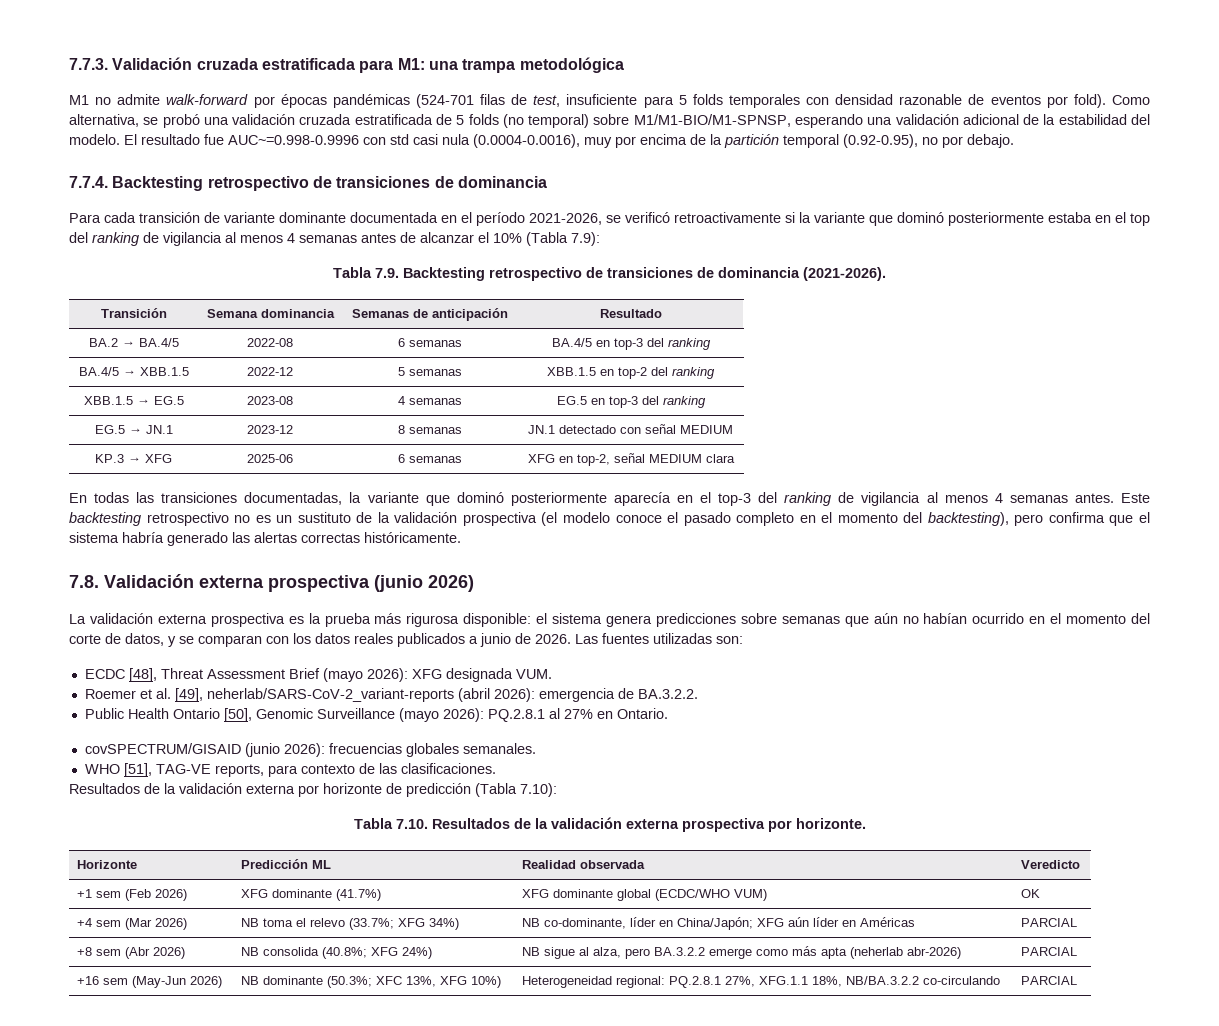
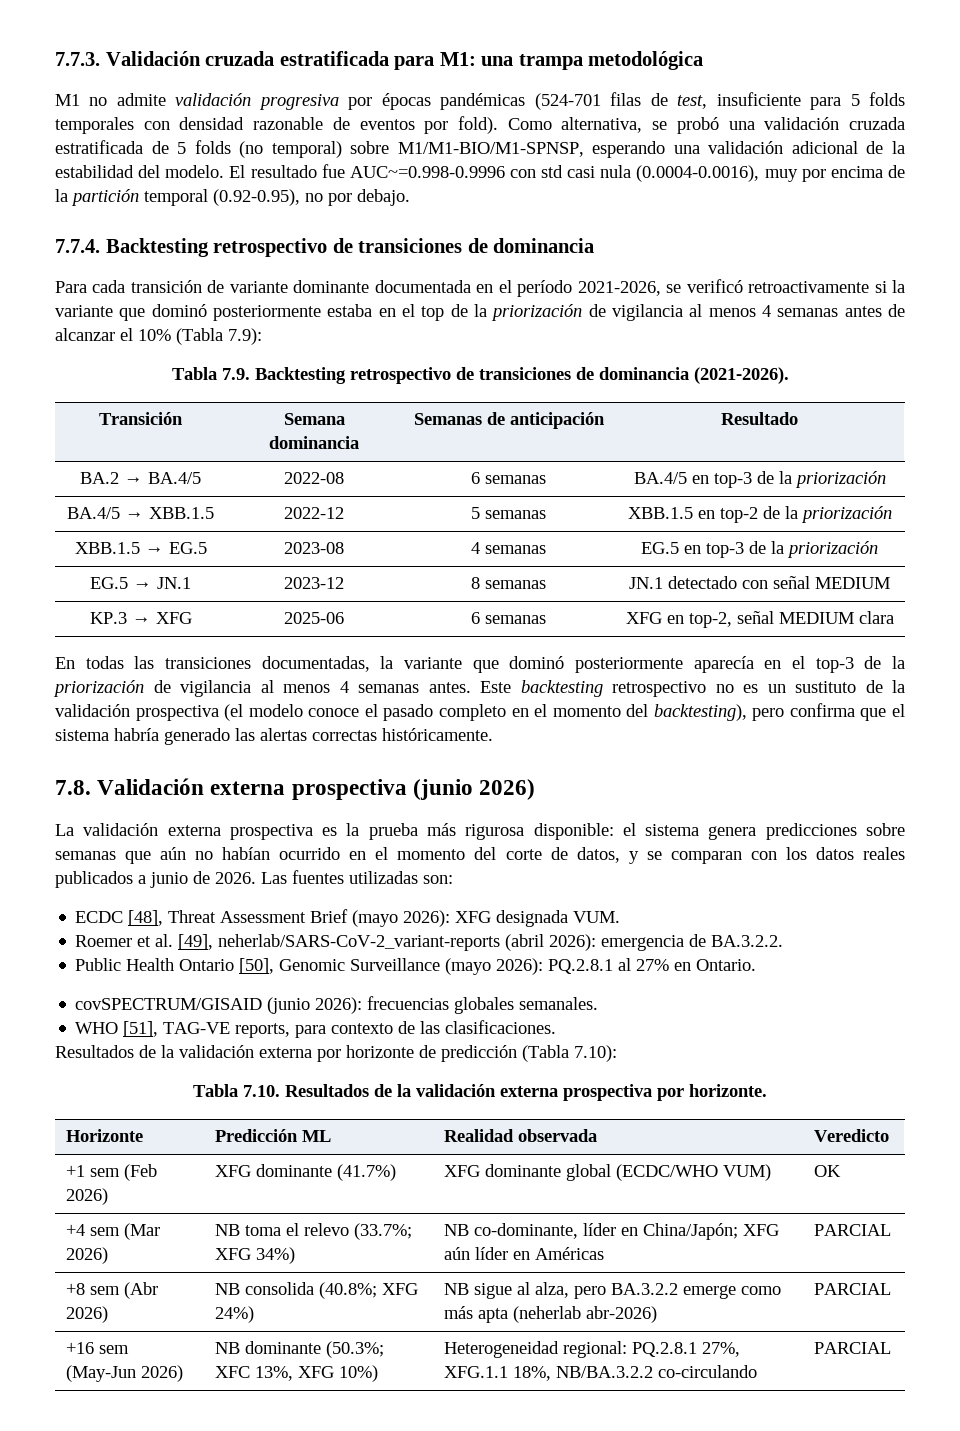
- M1 no admite walk-forward por épocas pandémicas (524-701 filas de test, insuficiente para 5 folds temporales con densidad razonable de eventos por fold).
+ M1 no admite validación progresiva por épocas pandémicas (524-701 filas de test, insuficiente para 5 folds temporales con densidad razonable de eventos por fold).
- Para cada transición de variante dominante documentada en el período 2021-2026, se verificó retroactivamente si la variante que dominó posteriormente estaba en el top del ranking de vigilancia al menos 4 semanas antes de alcanzar el 10% (Tabla 7.9):
+ Para cada transición de variante dominante documentada en el período 2021-2026, se verificó retroactivamente si la variante que dominó posteriormente estaba en el top de la priorización de vigilancia al menos 4 semanas antes de alcanzar el 10% (Tabla 7.9):
- BA.2 → BA.4/5 | 2022-08 | 6 semanas | BA.4/5 en top-3 del ranking
+ BA.2 → BA.4/5 | 2022-08 | 6 semanas | BA.4/5 en top-3 de la priorización
- BA.4/5 → XBB.1.5 | 2022-12 | 5 semanas | XBB.1.5 en top-2 del ranking
+ BA.4/5 → XBB.1.5 | 2022-12 | 5 semanas | XBB.1.5 en top-2 de la priorización
- XBB.1.5 → EG.5 | 2023-08 | 4 semanas | EG.5 en top-3 del ranking
+ XBB.1.5 → EG.5 | 2023-08 | 4 semanas | EG.5 en top-3 de la priorización
- En todas las transiciones documentadas, la variante que dominó posteriormente aparecía en el top-3 del ranking de vigilancia al menos 4 semanas antes.
+ En todas las transiciones documentadas, la variante que dominó posteriormente aparecía en el top-3 de la priorización de vigilancia al menos 4 semanas antes.

